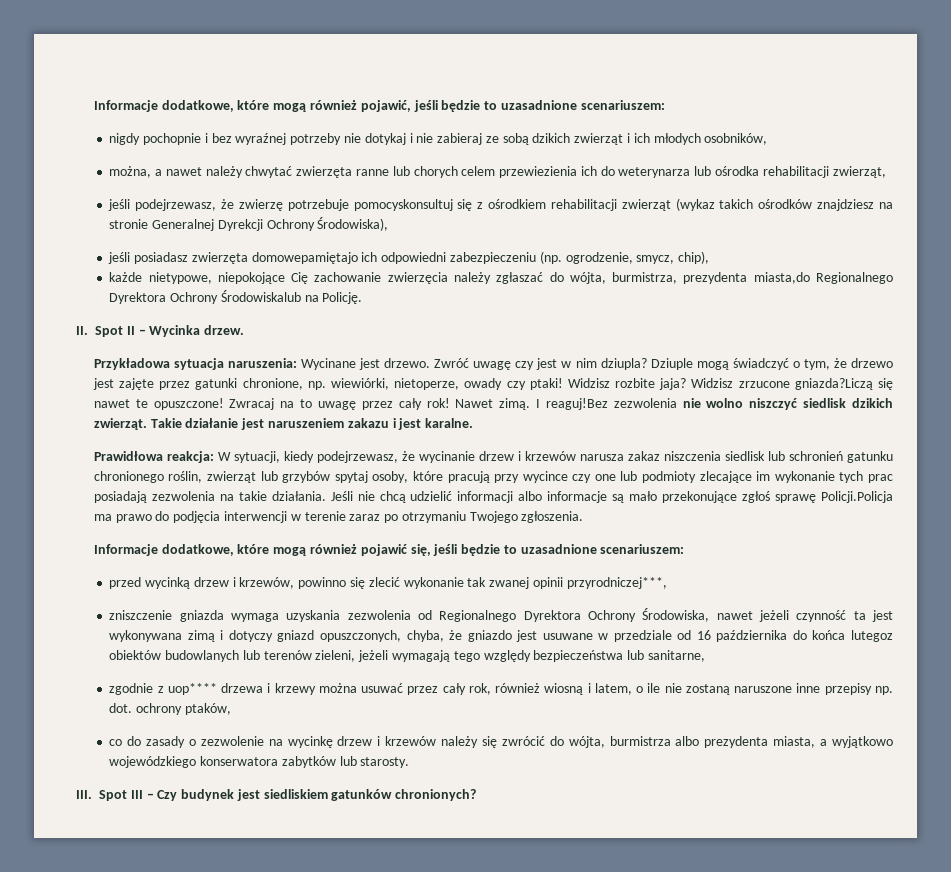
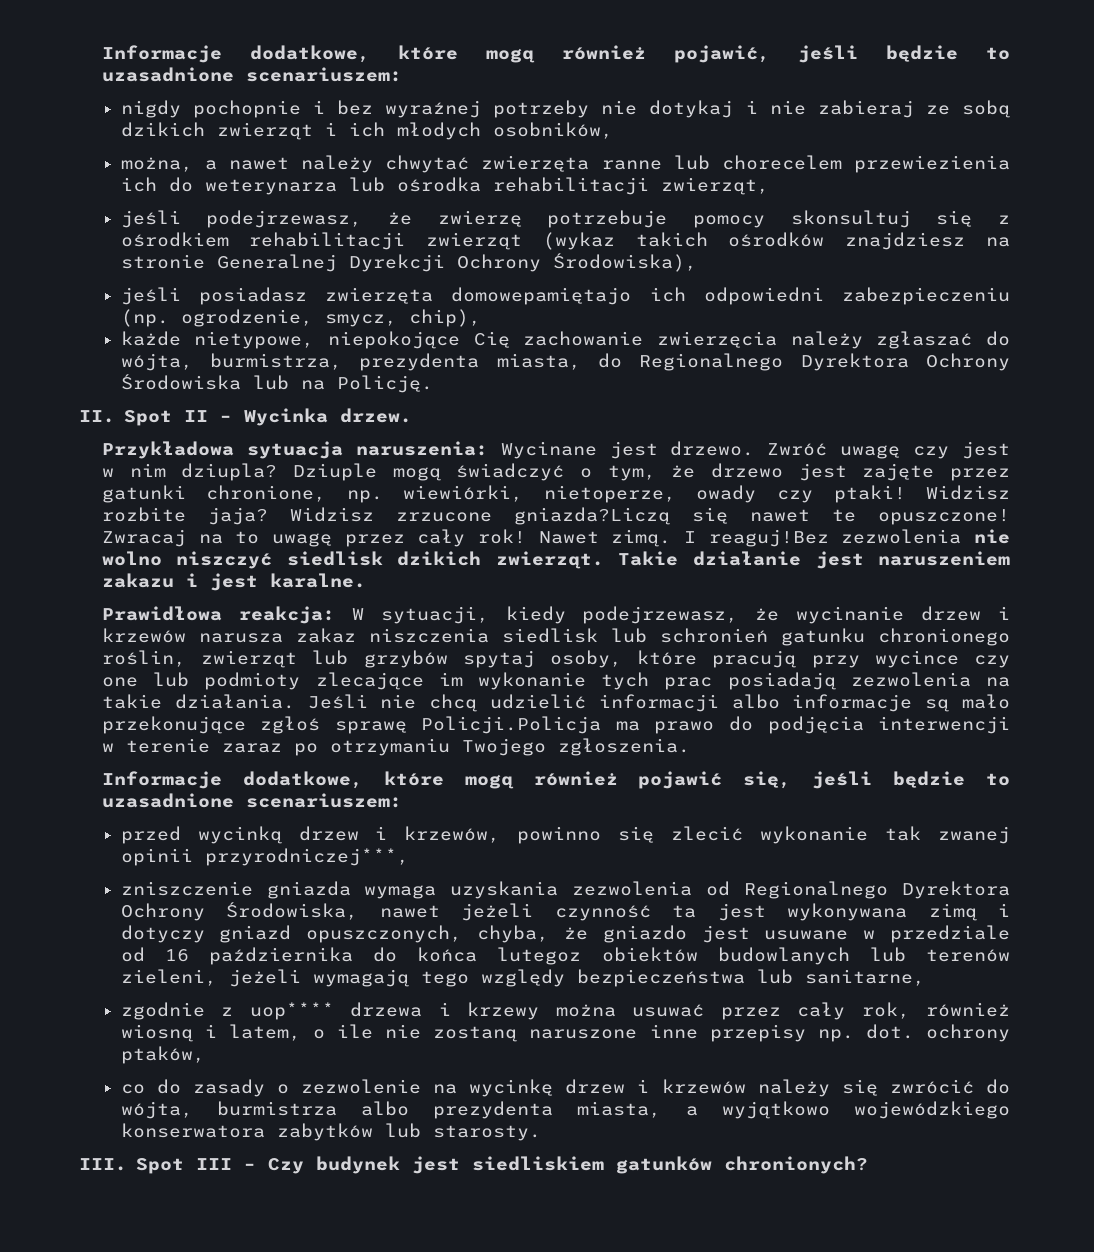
- można, a nawet należy chwytać zwierzęta ranne lub chorych celem przewiezienia ich do weterynarza lub ośrodka rehabilitacji zwierząt,
+ można, a nawet należy chwytać zwierzęta ranne lub chorecelem przewiezienia ich do weterynarza lub ośrodka rehabilitacji zwierząt,
- jeśli podejrzewasz, że zwierzę potrzebuje pomocyskonsultuj się z ośrodkiem rehabilitacji zwierząt (wykaz takich ośrodków znajdziesz na stronie Generalnej Dyrekcji Ochrony Środowiska),
+ jeśli podejrzewasz, że zwierzę potrzebuje pomocy skonsultuj się z ośrodkiem rehabilitacji zwierząt (wykaz takich ośrodków znajdziesz na stronie Generalnej Dyrekcji Ochrony Środowiska),
- każde nietypowe, niepokojące Cię zachowanie zwierzęcia należy zgłaszać do wójta, burmistrza, prezydenta miasta,do Regionalnego Dyrektora Ochrony Środowiskalub na Policję.
+ każde nietypowe, niepokojące Cię zachowanie zwierzęcia należy zgłaszać do wójta, burmistrza, prezydenta miasta, do Regionalnego Dyrektora Ochrony Środowiska lub na Policję.

